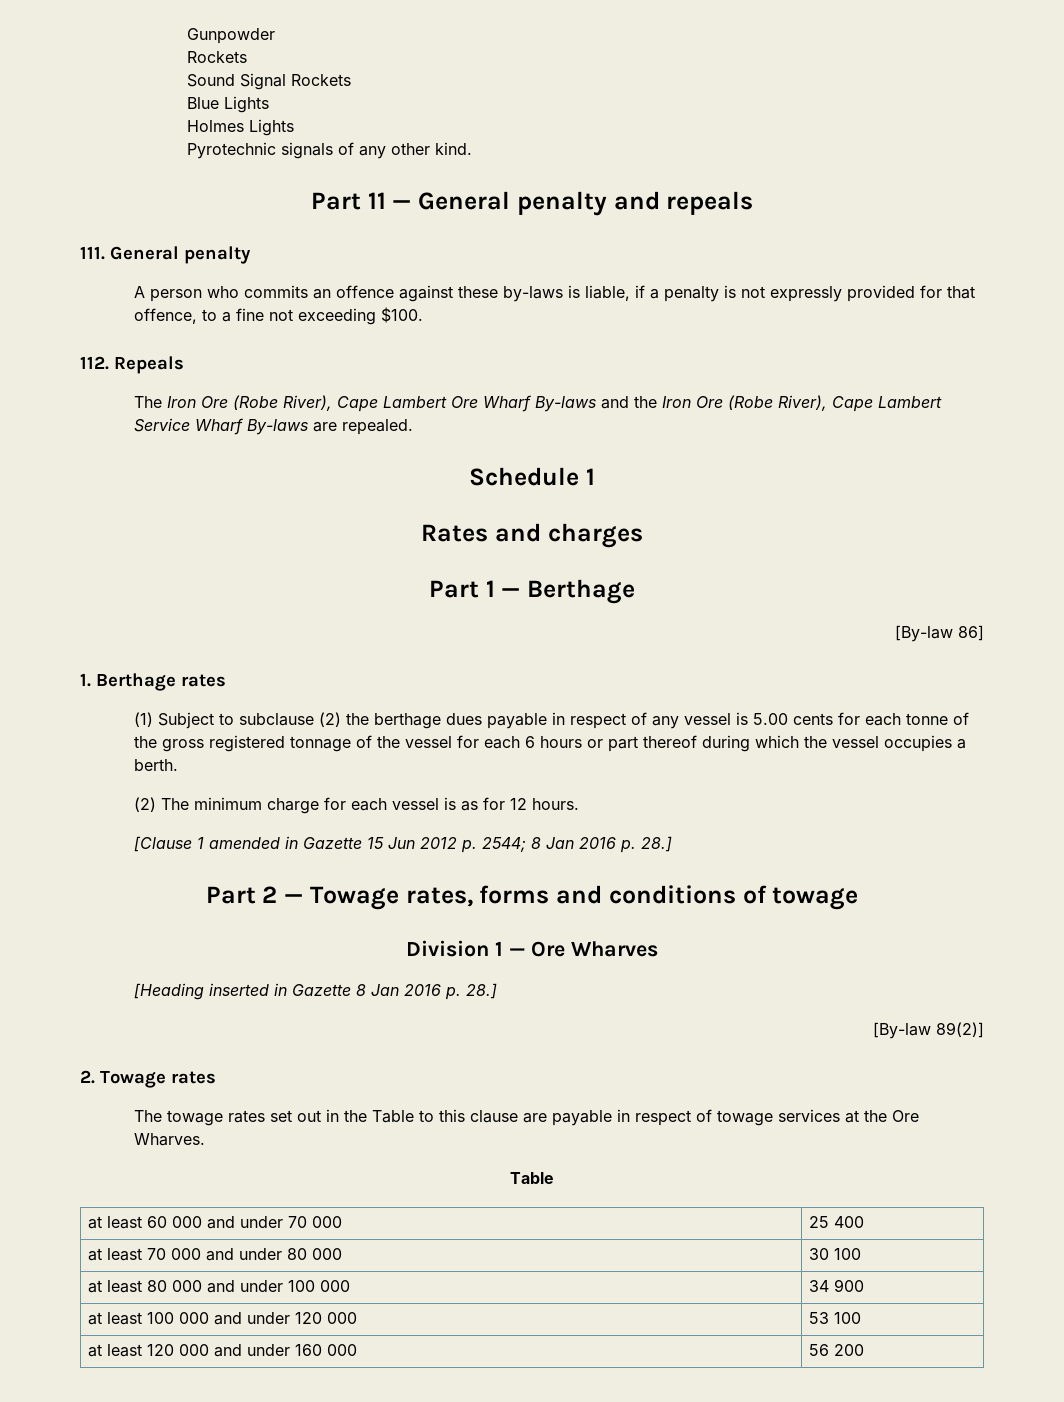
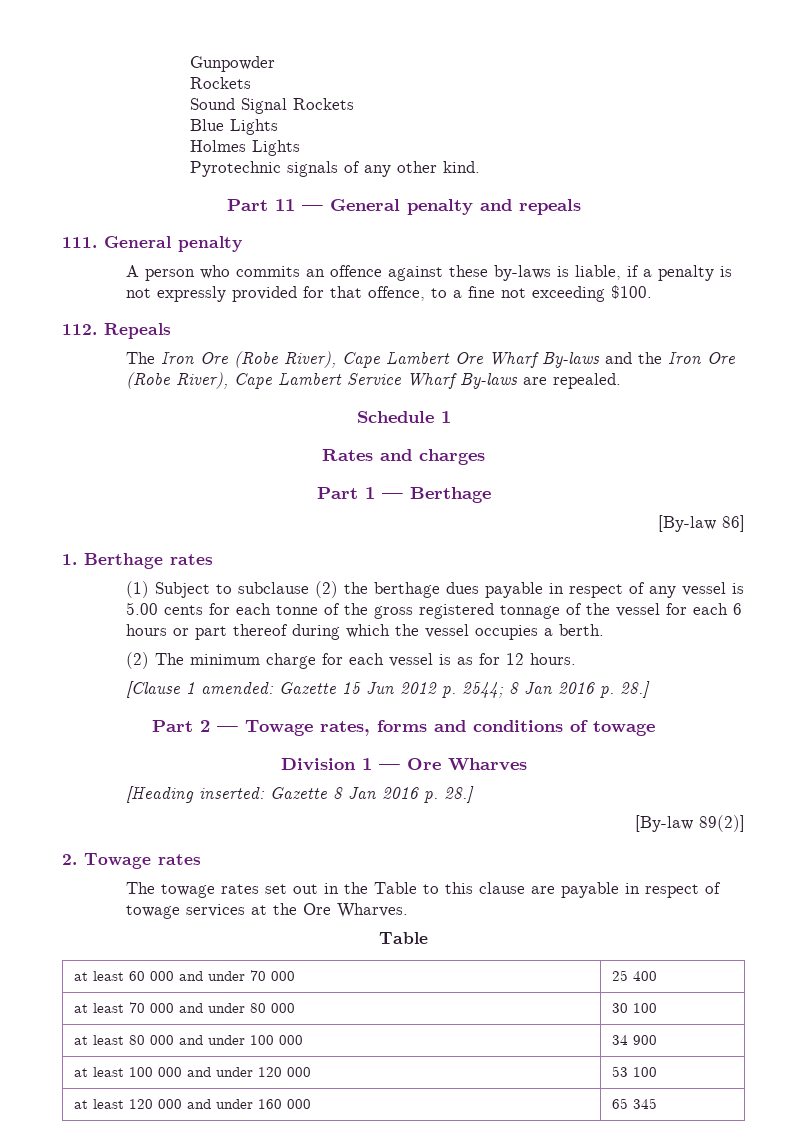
- [Clause 1 amended in Gazette 15 Jun 2012 p. 2544; 8 Jan 2016 p. 28.]
+ [Clause 1 amended: Gazette 15 Jun 2012 p. 2544; 8 Jan 2016 p. 28.]
- [Heading inserted in Gazette 8 Jan 2016 p. 28.]
+ [Heading inserted: Gazette 8 Jan 2016 p. 28.]
- at least 120 000 and under 160 000 | 56 200
+ at least 120 000 and under 160 000 | 65 345

